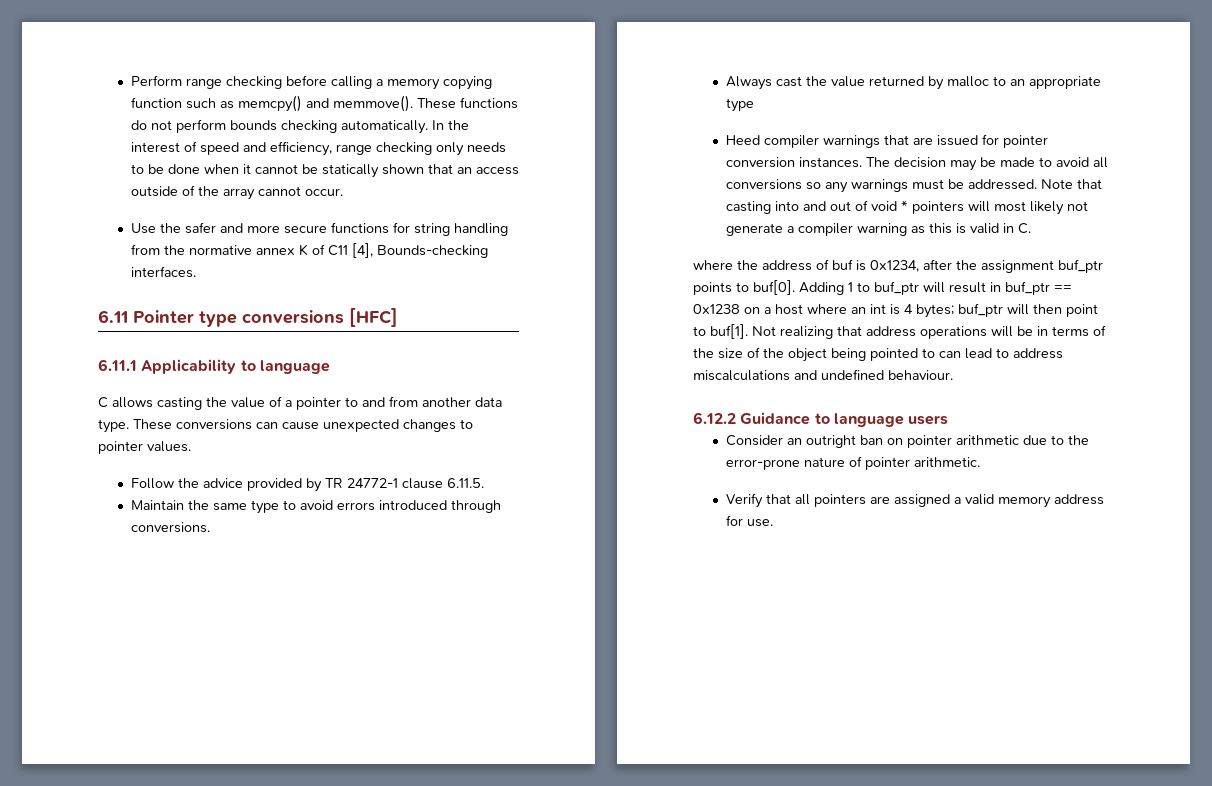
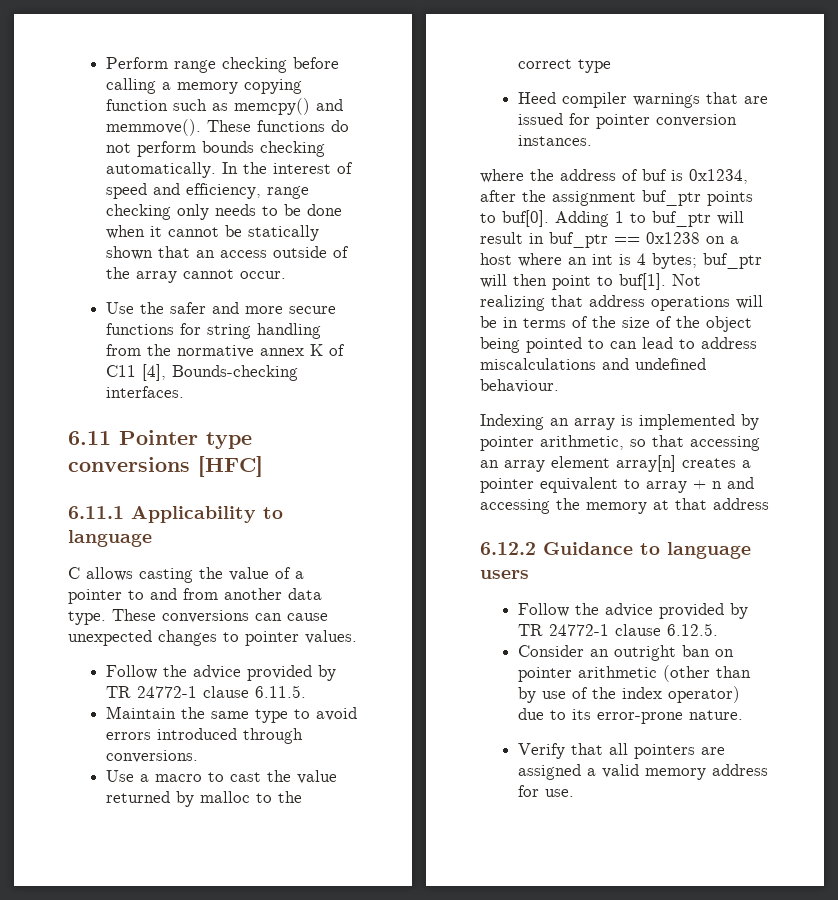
- Always cast the value returned by malloc to an appropriate type
+ Use a macro to cast the value returned by malloc to the correct type
- The decision may be made to avoid all conversions so any warnings must be addressed. Note that casting into and out of void * pointers will most likely not generate a compiler warning as this is valid in C.
+ Indexing an array is implemented by pointer arithmetic, so that accessing an array element array[n] creates a pointer equivalent to array + n and accessing the memory at that address
+ Follow the advice provided by TR 24772-1 clause 6.12.5.
- Consider an outright ban on pointer arithmetic due to the error-prone nature of pointer arithmetic.
+ Consider an outright ban on pointer arithmetic (other than by use of the index operator) due to its error-prone nature.

